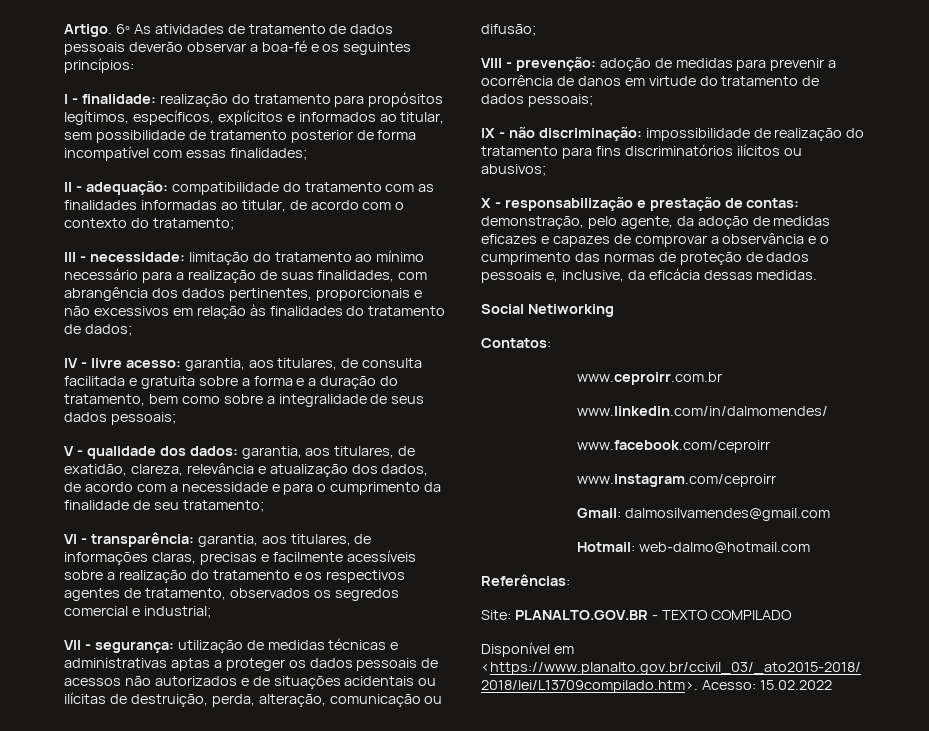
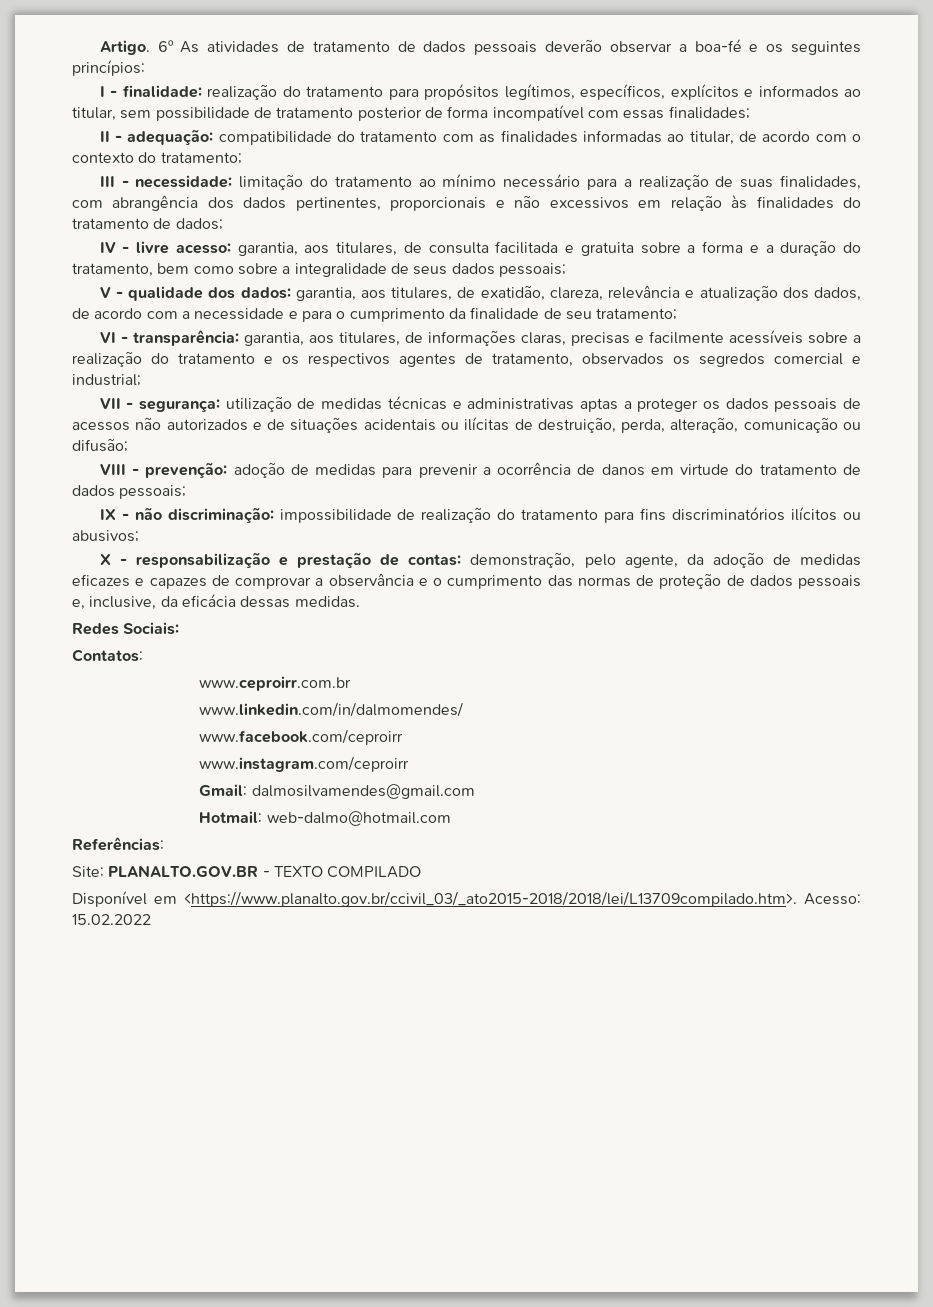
- Social Netiworking
+ Redes Sociais:

